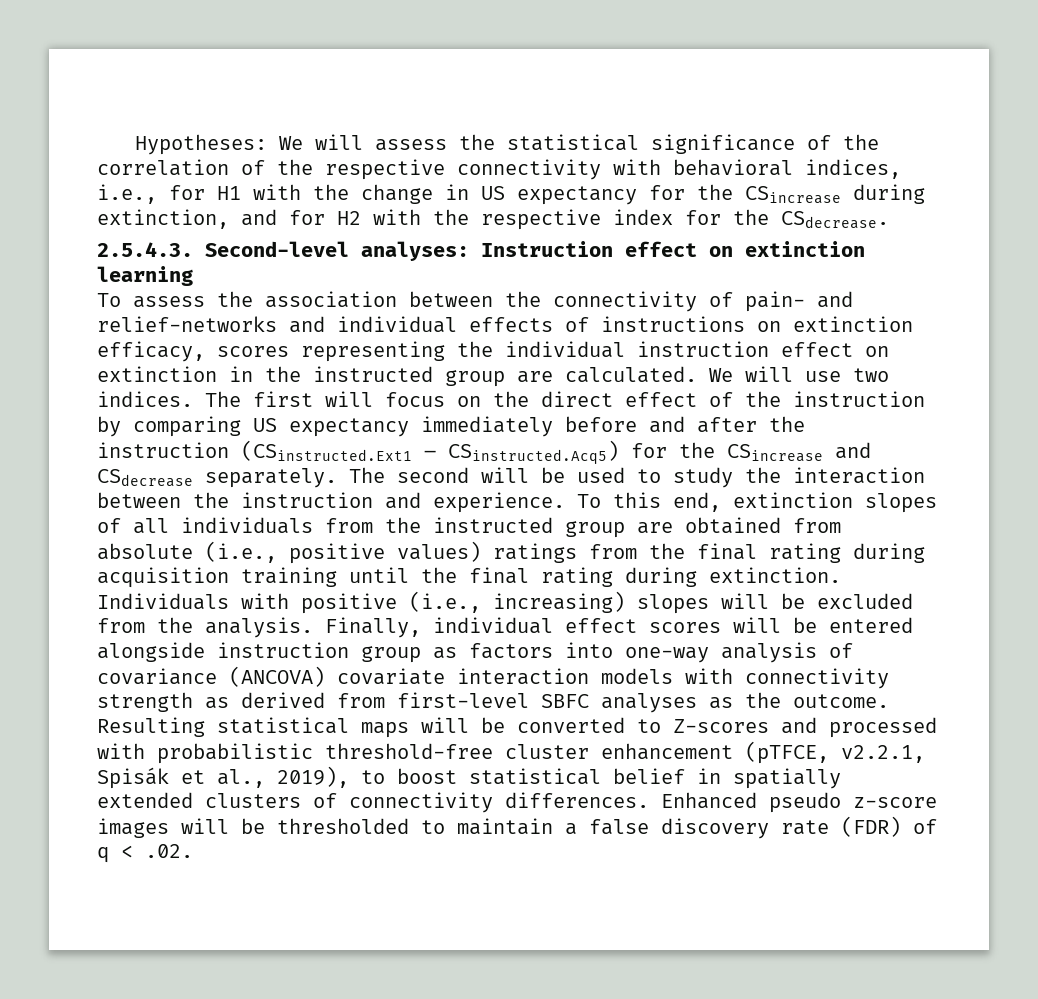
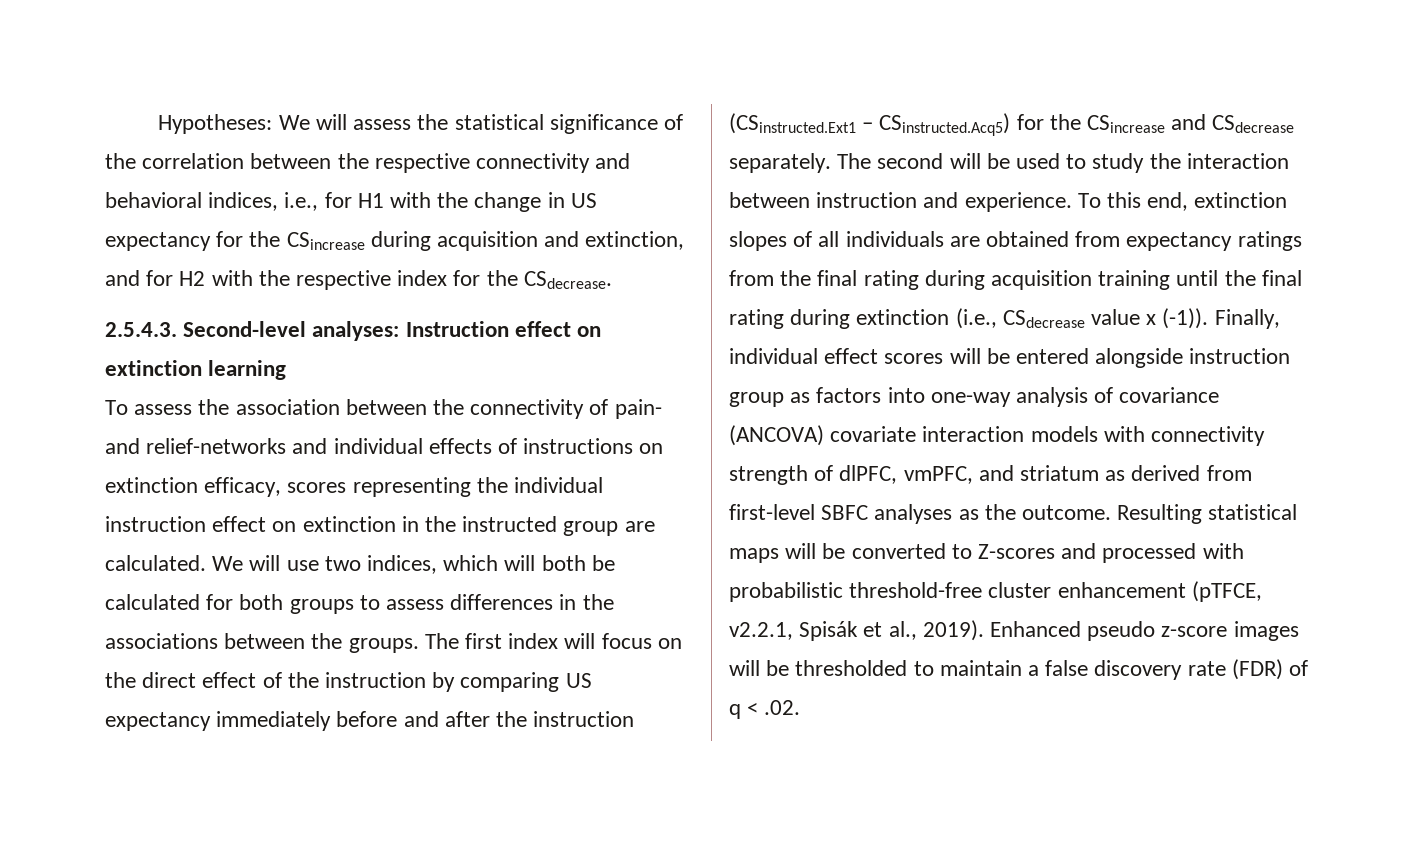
- Hypotheses: We will assess the statistical significance of the correlation of the respective connectivity with behavioral indices, i.e., for H1 with the change in US expectancy for the CSincrease during extinction, and for H2 with the respective index for the CSdecrease.
+ Hypotheses: We will assess the statistical significance of the correlation between the respective connectivity and behavioral indices, i.e., for H1 with the change in US expectancy for the CSincrease during acquisition and extinction, and for H2 with the respective index for the CSdecrease.
- We will use two indices.
+ We will use two indices, which will both be calculated for both groups to assess differences in the associations between the groups.
- The first will focus on the direct effect of the instruction by comparing US expectancy immediately before and after the instruction (CSinstructed.Ext1 – CSinstructed.Acq5) for the CSincrease and CSdecrease separately.
+ The first index will focus on the direct effect of the instruction by comparing US expectancy immediately before and after the instruction (CSinstructed.Ext1 – CSinstructed.Acq5) for the CSincrease and CSdecrease separately.
- The second will be used to study the interaction between the instruction and experience.
+ The second will be used to study the interaction between instruction and experience.
- To this end, extinction slopes of all individuals from the instructed group are obtained from absolute (i.e., positive values) ratings from the final rating during acquisition training until the final rating during extinction. Individuals with positive (i.e., increasing) slopes will be excluded from the analysis.
+ To this end, extinction slopes of all individuals are obtained from expectancy ratings from the final rating during acquisition training until the final rating during extinction (i.e., CSdecrease value x (-1)).
- Finally, individual effect scores will be entered alongside instruction group as factors into one-way analysis of covariance (ANCOVA) covariate interaction models with connectivity strength as derived from first-level SBFC analyses as the outcome.
+ Finally, individual effect scores will be entered alongside instruction group as factors into one-way analysis of covariance (ANCOVA) covariate interaction models with connectivity strength of dlPFC, vmPFC, and striatum as derived from first-level SBFC analyses as the outcome.
- Resulting statistical maps will be converted to Z-scores and processed with probabilistic threshold-free cluster enhancement (pTFCE, v2.2.1, Spisák et al., 2019), to boost statistical belief in spatially extended clusters of connectivity differences.
+ Resulting statistical maps will be converted to Z-scores and processed with probabilistic threshold-free cluster enhancement (pTFCE, v2.2.1, Spisák et al., 2019).

